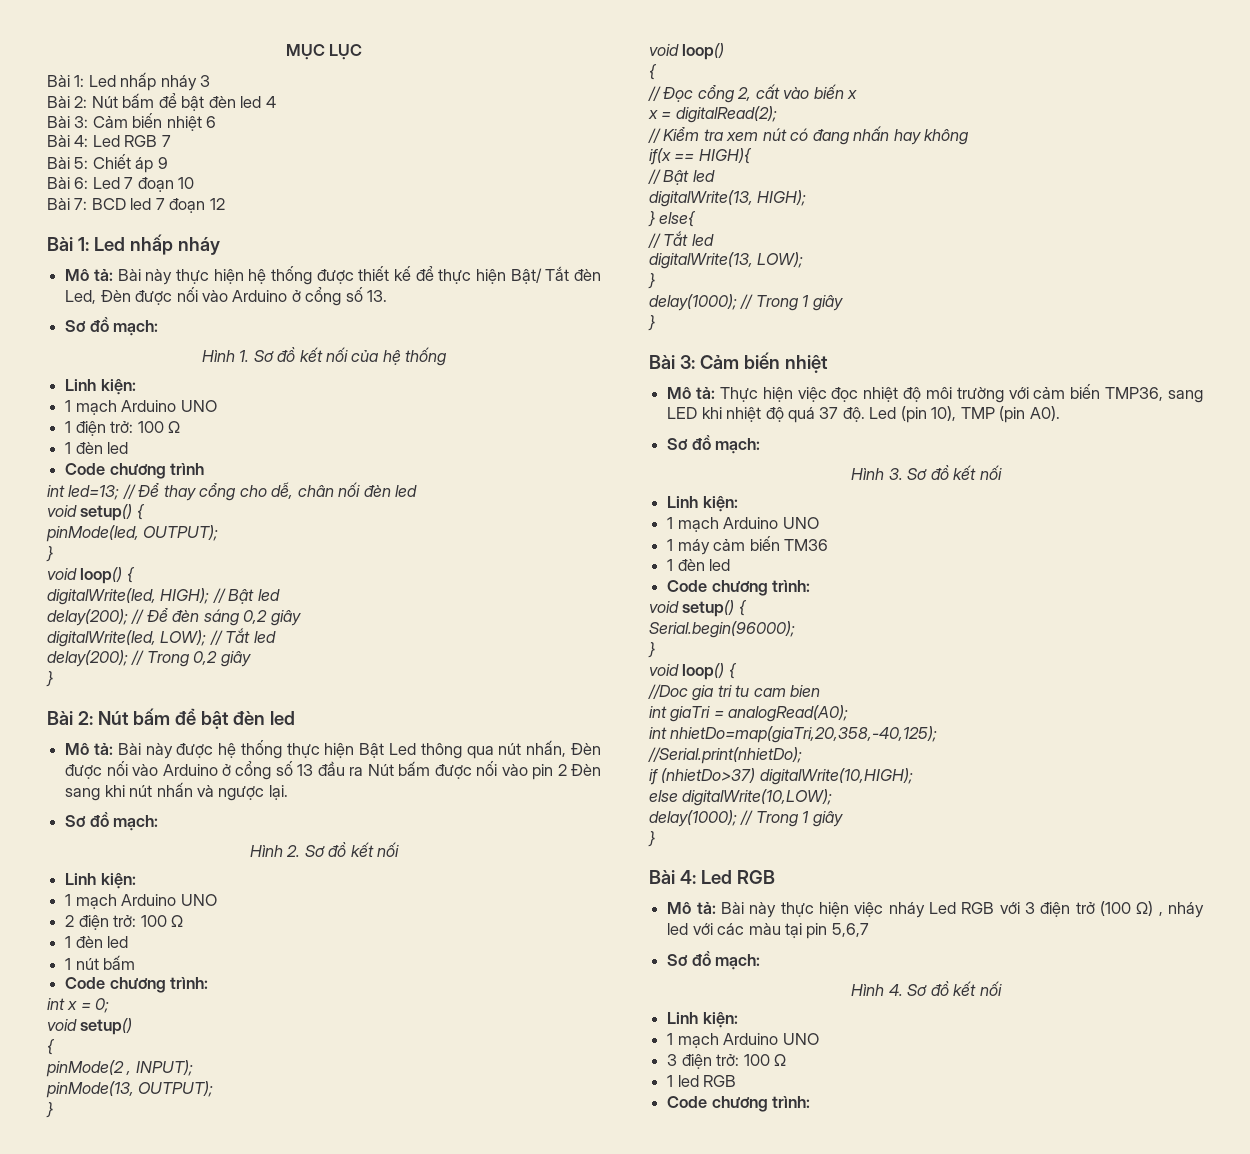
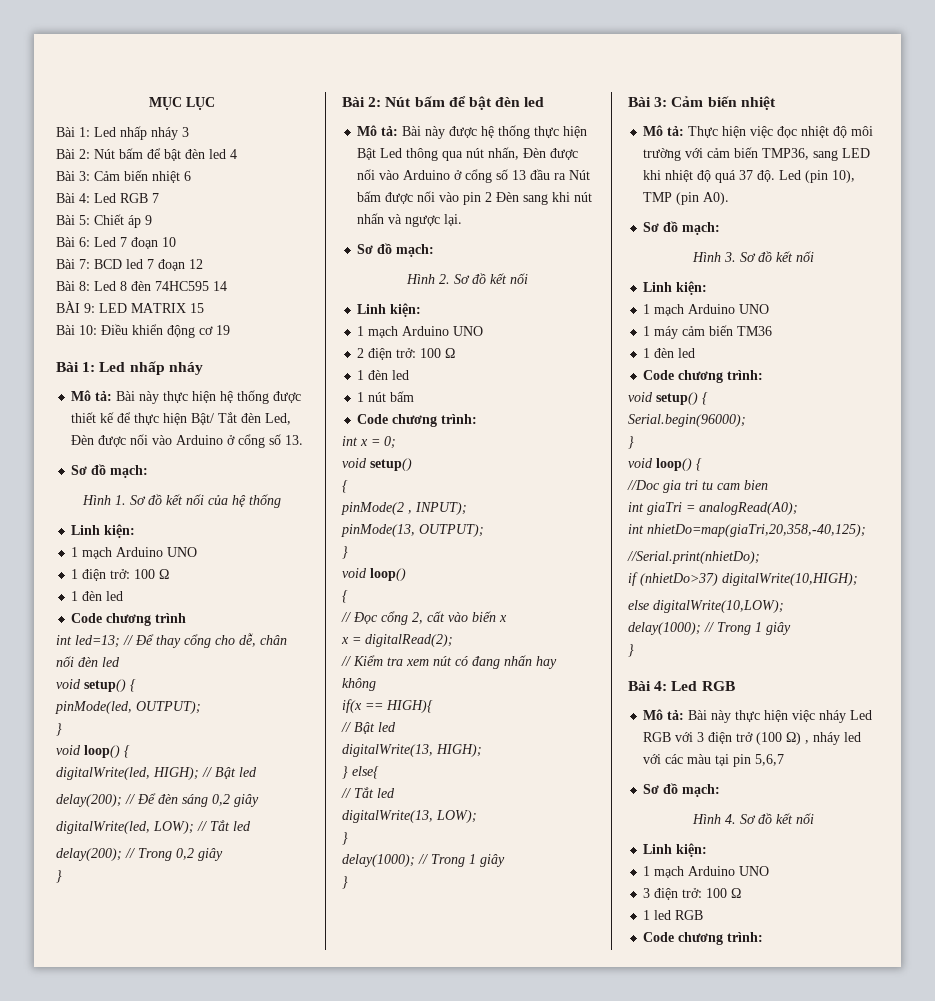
+ Bài 8: Led 8 đèn 74HC595 14
+ BÀI 9: LED MATRIX 15
+ Bài 10: Điều khiển động cơ 19

